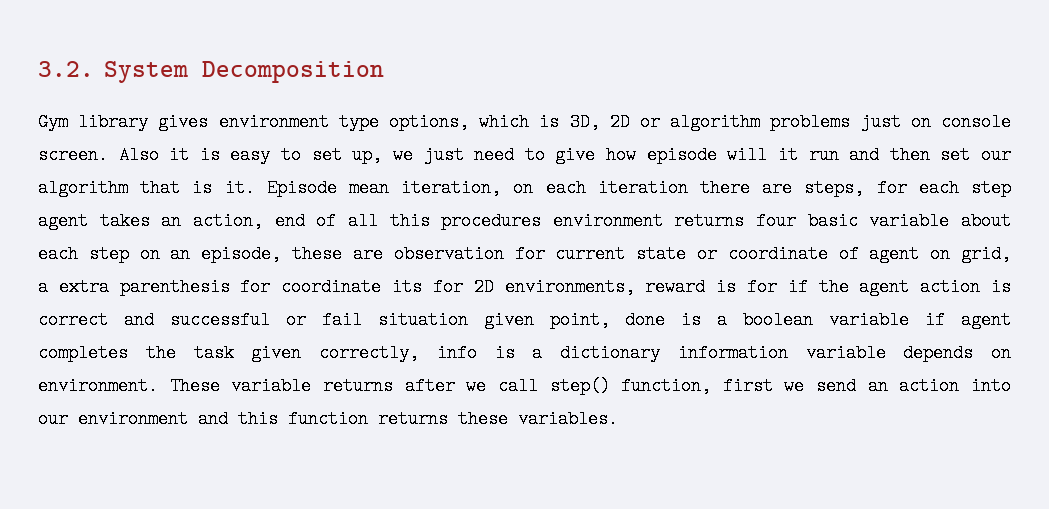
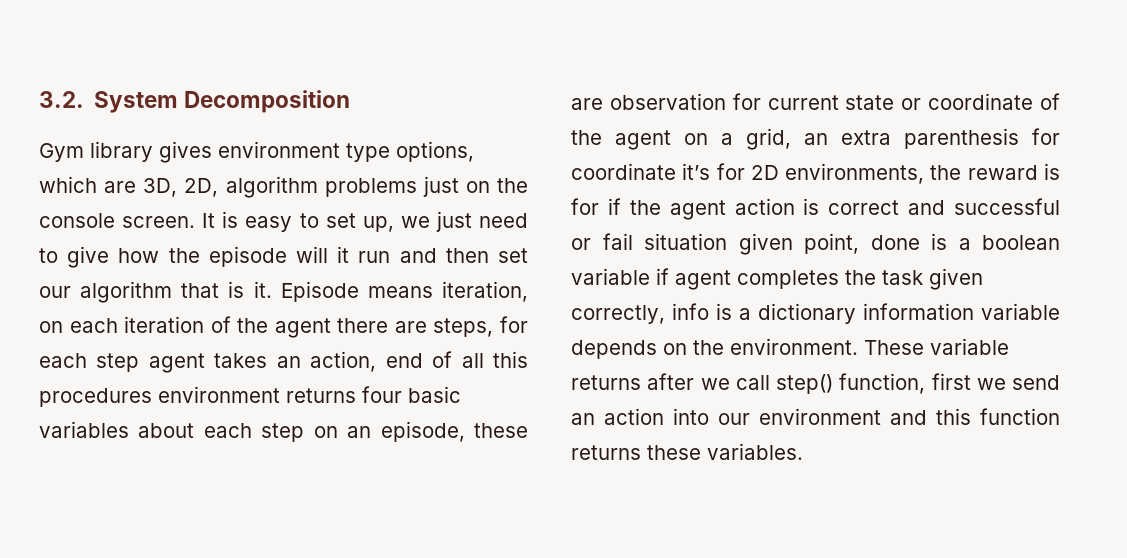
- Gym library gives environment type options, which is 3D, 2D or algorithm problems just on console screen.
+ Gym library gives environment type options, which are 3D, 2D, algorithm problems just on the console screen.
- Also it is easy to set up, we just need to give how episode will it run and then set our algorithm that is it.
+ It is easy to set up, we just need to give how the episode will it run and then set our algorithm that is it.
- Episode mean iteration, on each iteration there are steps, for each step agent takes an action, end of all this procedures environment returns four basic variable about each step on an episode, these are observation for current state or coordinate of agent on grid, a extra parenthesis for coordinate its for 2D environments, reward is for if the agent action is correct and successful or fail situation given point, done is a boolean variable if agent completes the task given correctly, info is a dictionary information variable depends on environment.
+ Episode means iteration, on each iteration of the agent there are steps, for each step agent takes an action, end of all this procedures environment returns four basic variables about each step on an episode, these are observation for current state or coordinate of the agent on a grid, an extra parenthesis for coordinate it’s for 2D environments, the reward is for if the agent action is correct and successful or fail situation given point, done is a boolean variable if agent completes the task given correctly, info is a dictionary information variable depends on the environment.

